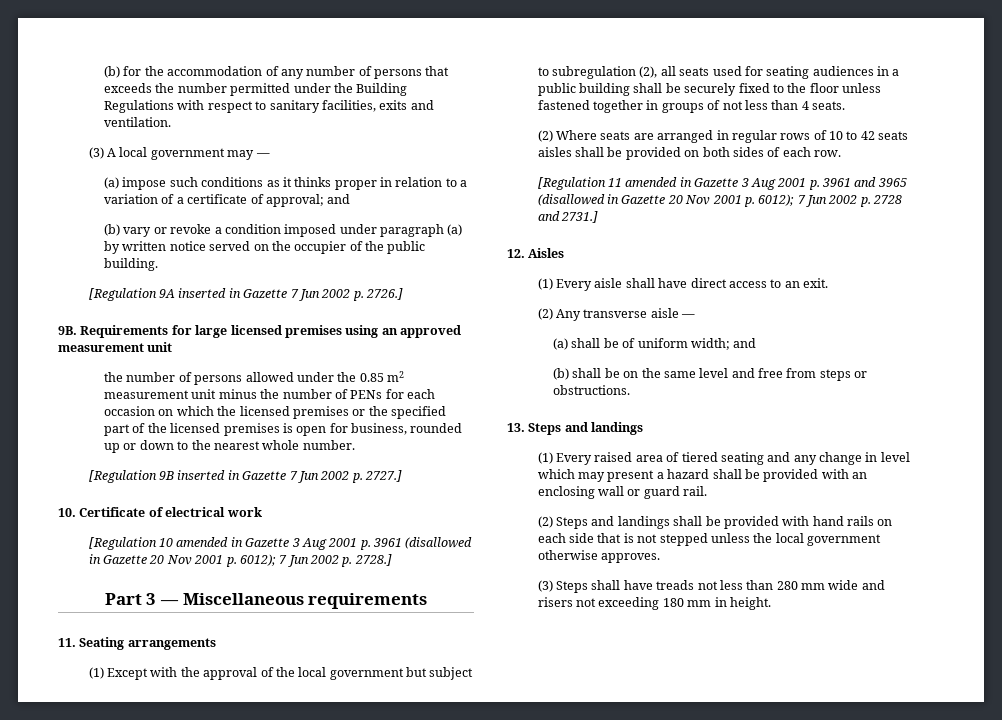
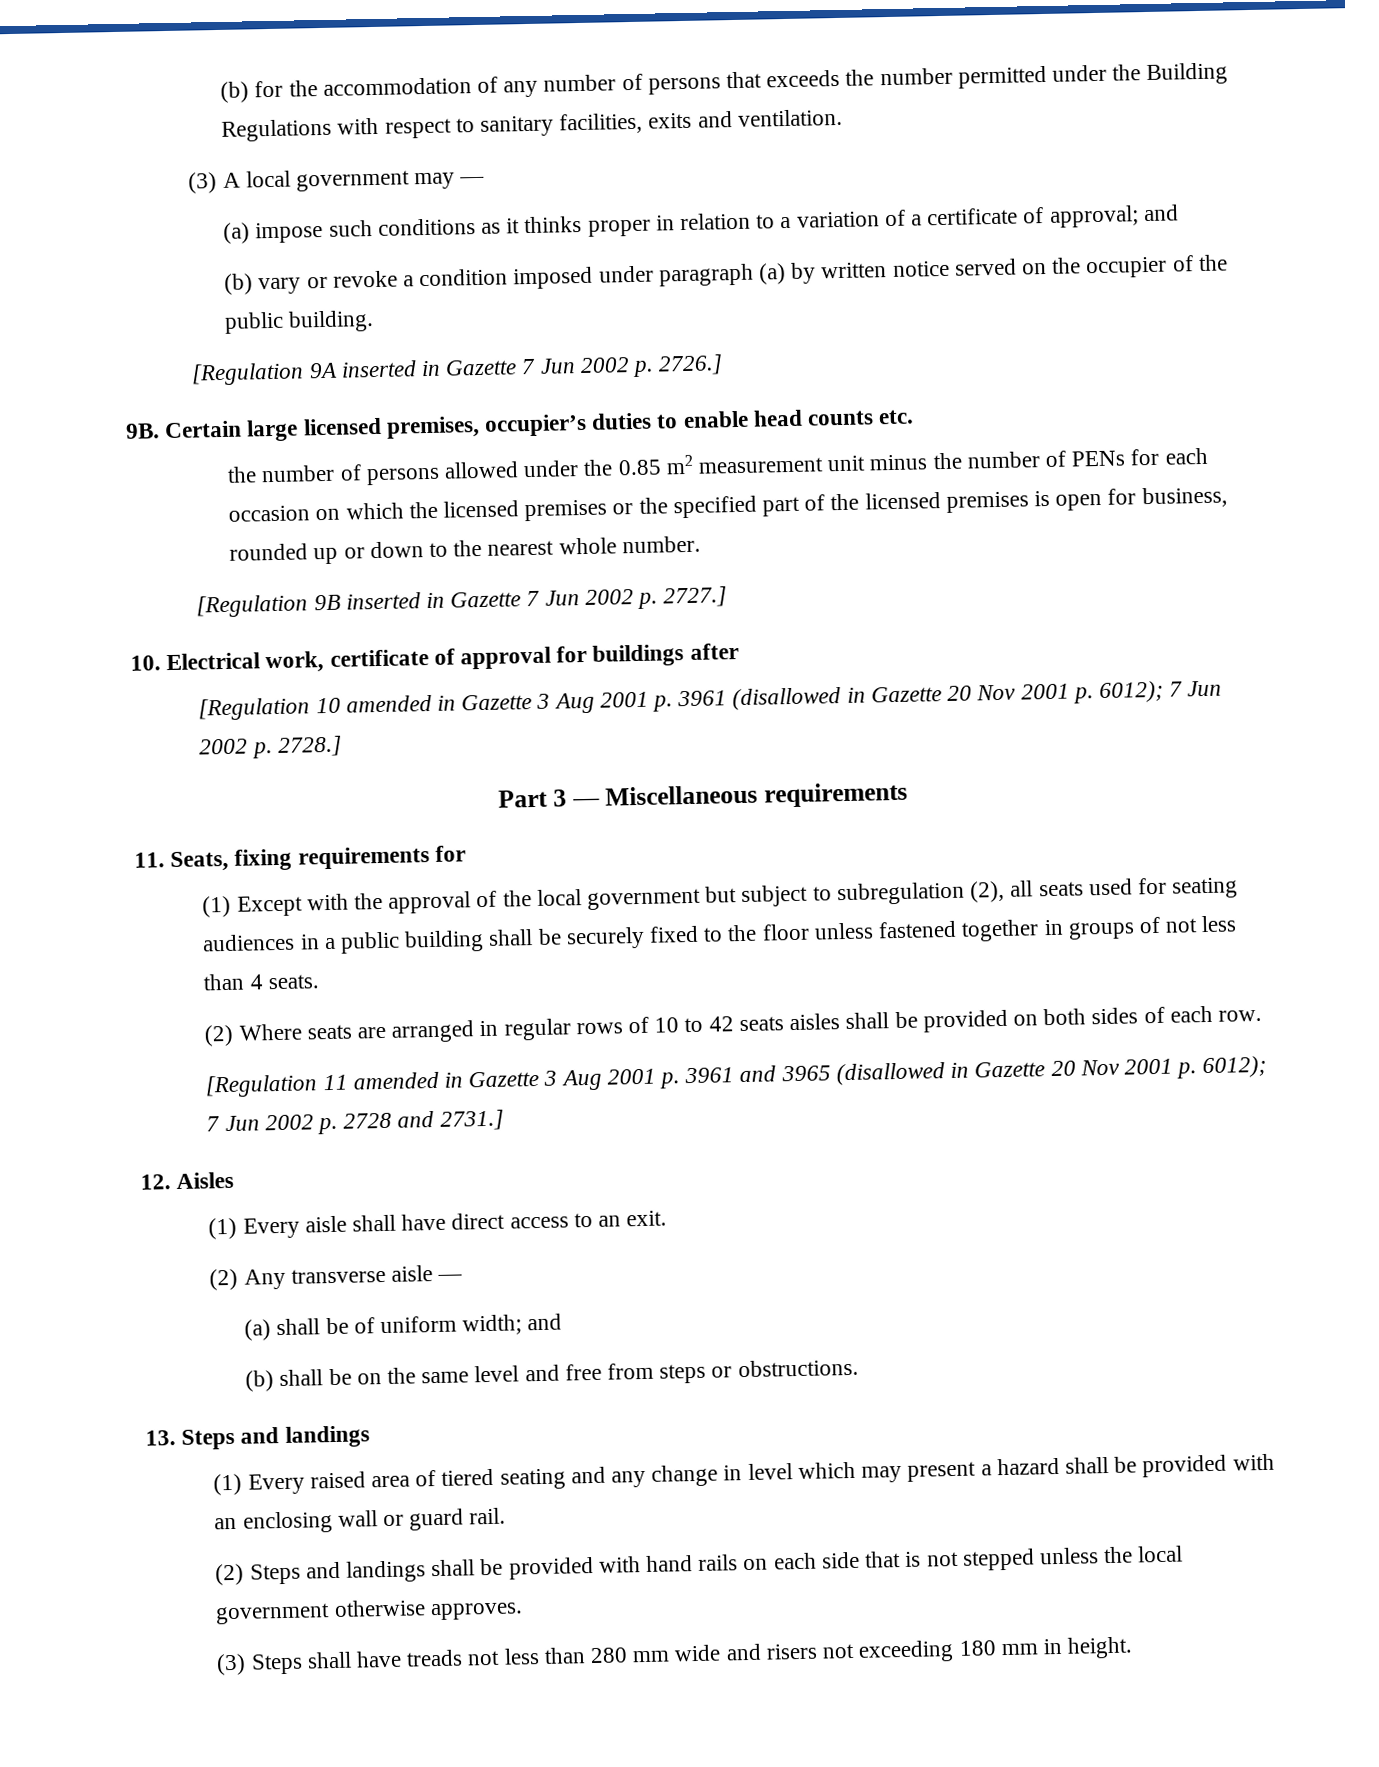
- Requirements for large licensed premises using an approved measurement unit
+ Certain large licensed premises, occupier’s duties to enable head counts etc.
- 10. Certificate of electrical work
+ 10. Electrical work, certificate of approval for buildings after
- 11. Seating arrangements
+ 11. Seats, fixing requirements for

